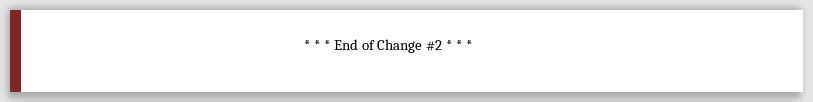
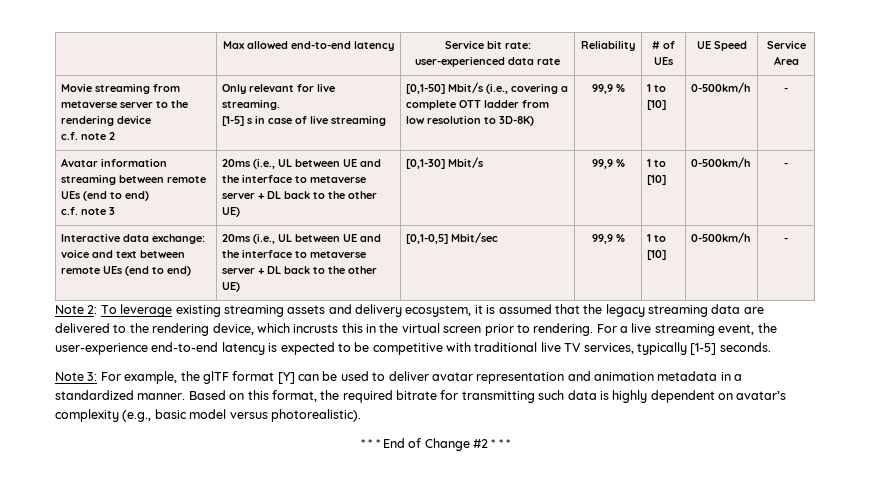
+ | Max allowed end-to-end latency | Service bit rate: user-experienced data rate | Reliability | # of UEs | UE Speed | Service Area
+ Movie streaming from metaverse server to the rendering device
+ c.f. note 2 | Only relevant for live streaming.
+ [1-5] s in case of live streaming | [0,1-50] Mbit/s (i.e., covering a complete OTT ladder from low resolution to 3D-8K) | 99,9 % | 1 to [10] | 0-500km/h | -
+ Avatar information streaming between remote UEs (end to end)
+ c.f. note 3 | 20ms (i.e., UL between UE and the interface to metaverse server + DL back to the other UE) | [0,1-30] Mbit/s | 99,9 % | 1 to [10] | 0-500km/h | -
+ Interactive data exchange: voice and text between remote UEs (end to end) | 20ms (i.e., UL between UE and the interface to metaverse server + DL back to the other UE) | [0,1-0,5] Mbit/sec | 99,9 % | 1 to [10] | 0-500km/h | -
+ Note 2: To leverage existing streaming assets and delivery ecosystem, it is assumed that the legacy streaming data are delivered to the rendering device, which incrusts this in the virtual screen prior to rendering. For a live streaming event, the user-experience end-to-end latency is expected to be competitive with traditional live TV services, typically [1-5] seconds.
+ Note 3: For example, the glTF format [Y] can be used to deliver avatar representation and animation metadata in a standardized manner. Based on this format, the required bitrate for transmitting such data is highly dependent on avatar’s complexity (e.g., basic model versus photorealistic).

